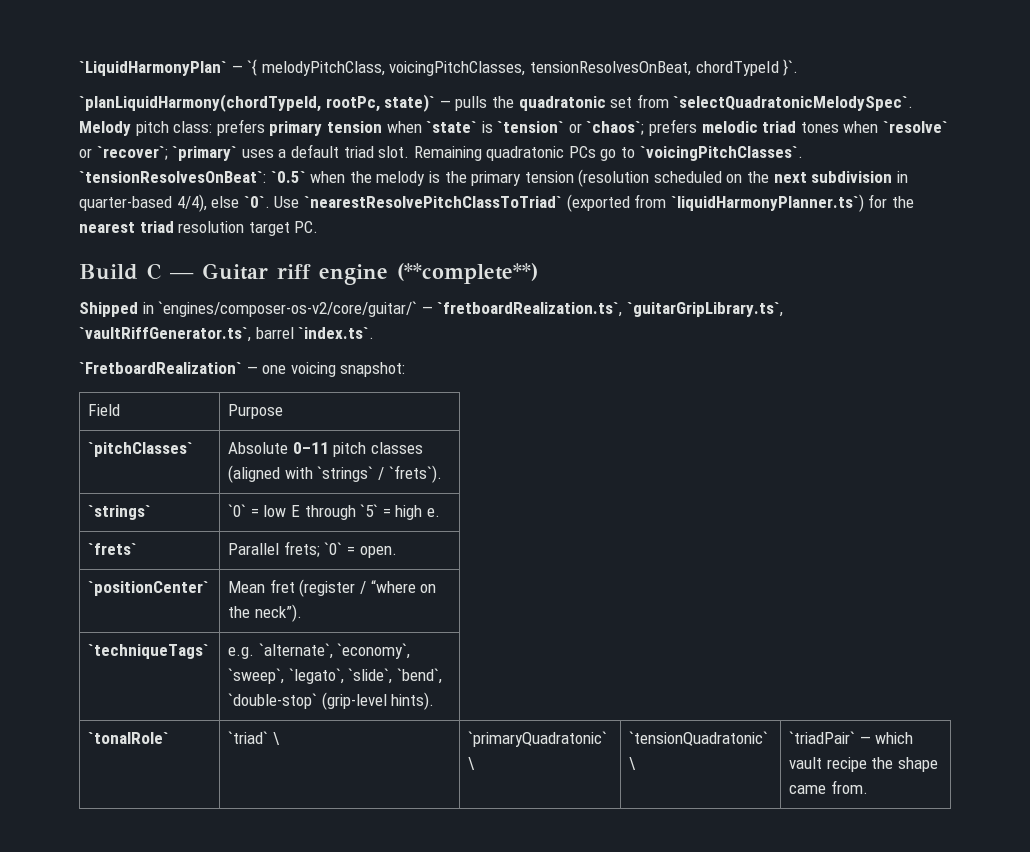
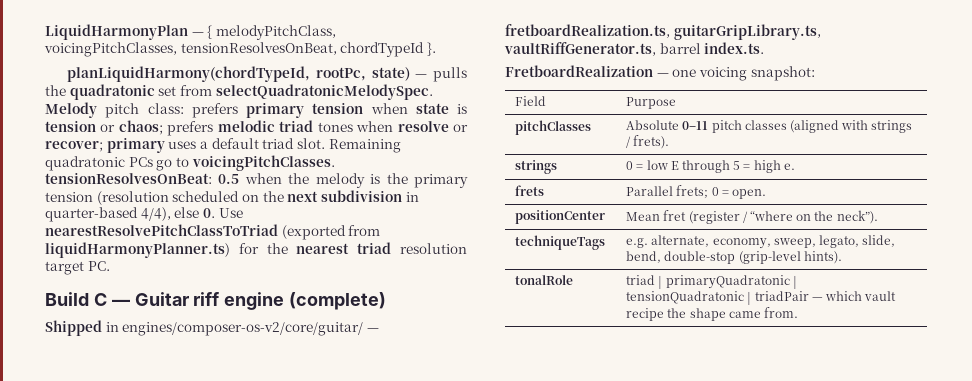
- `LiquidHarmonyPlan` — `{ melodyPitchClass, voicingPitchClasses, tensionResolvesOnBeat, chordTypeId }`.
- `planLiquidHarmony(chordTypeId, rootPc, state)` — pulls the quadratonic set from `selectQuadratonicMelodySpec`.
+ LiquidHarmonyPlan — { melodyPitchClass, voicingPitchClasses, tensionResolvesOnBeat, chordTypeId }.
+ planLiquidHarmony(chordTypeId, rootPc, state) — pulls the quadratonic set from selectQuadratonicMelodySpec.
- Melody pitch class: prefers primary tension when `state` is `tension` or `chaos`; prefers melodic triad tones when `resolve` or `recover`; `primary` uses a default triad slot.
+ Melody pitch class: prefers primary tension when state is tension or chaos; prefers melodic triad tones when resolve or recover; primary uses a default triad slot.
- Remaining quadratonic PCs go to `voicingPitchClasses`. `tensionResolvesOnBeat`: `0.5` when the melody is the primary tension (resolution scheduled on the next subdivision in quarter-based 4/4), else `0`. Use `nearestResolvePitchClassToTriad` (exported from `liquidHarmonyPlanner.ts`) for the nearest triad resolution target PC.
+ Remaining quadratonic PCs go to voicingPitchClasses. tensionResolvesOnBeat: 0.5 when the melody is the primary tension (resolution scheduled on the next subdivision in quarter-based 4/4), else 0. Use nearestResolvePitchClassToTriad (exported from liquidHarmonyPlanner.ts) for the nearest triad resolution target PC.
- Build C — Guitar riff engine (**complete**)
+ Build C — Guitar riff engine (complete)
- Shipped in `engines/composer-os-v2/core/guitar/` — `fretboardRealization.ts`, `guitarGripLibrary.ts`, `vaultRiffGenerator.ts`, barrel `index.ts`.
- `FretboardRealization` — one voicing snapshot:
+ Shipped in engines/composer-os-v2/core/guitar/ — fretboardRealization.ts, guitarGripLibrary.ts, vaultRiffGenerator.ts, barrel index.ts.
+ FretboardRealization — one voicing snapshot:
- `pitchClasses` | Absolute 0–11 pitch classes (aligned with `strings` / `frets`).
- `strings` | `0` = low E through `5` = high e.
+ pitchClasses | Absolute 0–11 pitch classes (aligned with strings / frets).
+ strings | 0 = low E through 5 = high e.
- `frets` | Parallel frets; `0` = open.
+ frets | Parallel frets; 0 = open.
- `positionCenter` | Mean fret (register / “where on the neck”).
+ positionCenter | Mean fret (register / “where on the neck”).
- `techniqueTags` | e.g. `alternate`, `economy`, `sweep`, `legato`, `slide`, `bend`, `double-stop` (grip-level hints).
- `tonalRole` | `triad` \ | `primaryQuadratonic` \ | `tensionQuadratonic` \ | `triadPair` — which vault recipe the shape came from.
+ techniqueTags | e.g. alternate, economy, sweep, legato, slide, bend, double-stop (grip-level hints).
+ tonalRole | triad | primaryQuadratonic | tensionQuadratonic | triadPair — which vault recipe the shape came from.

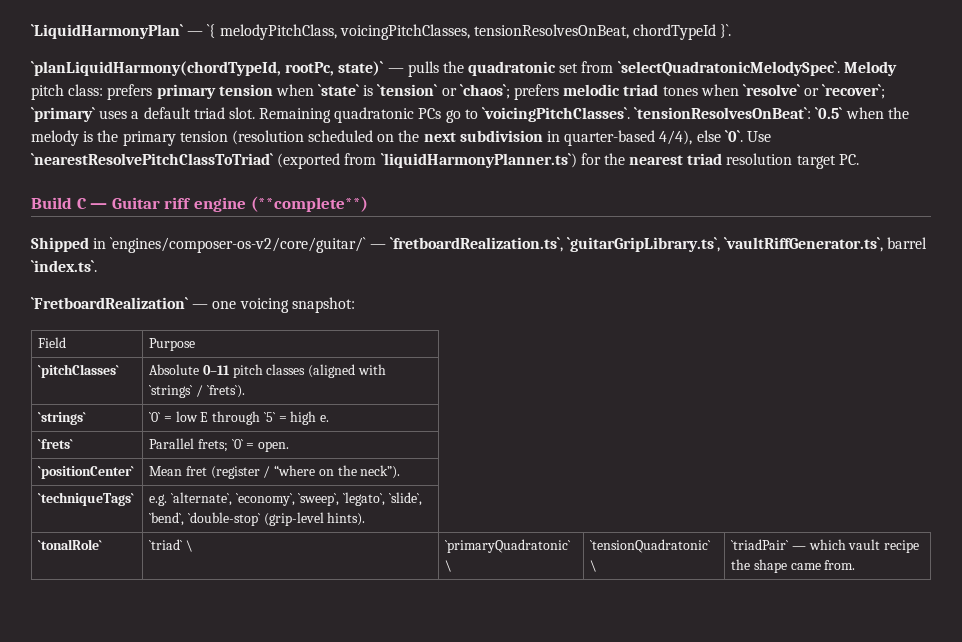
- LiquidHarmonyPlan — { melodyPitchClass, voicingPitchClasses, tensionResolvesOnBeat, chordTypeId }.
- planLiquidHarmony(chordTypeId, rootPc, state) — pulls the quadratonic set from selectQuadratonicMelodySpec.
+ `LiquidHarmonyPlan` — `{ melodyPitchClass, voicingPitchClasses, tensionResolvesOnBeat, chordTypeId }`.
+ `planLiquidHarmony(chordTypeId, rootPc, state)` — pulls the quadratonic set from `selectQuadratonicMelodySpec`.
- Melody pitch class: prefers primary tension when state is tension or chaos; prefers melodic triad tones when resolve or recover; primary uses a default triad slot.
+ Melody pitch class: prefers primary tension when `state` is `tension` or `chaos`; prefers melodic triad tones when `resolve` or `recover`; `primary` uses a default triad slot.
- Remaining quadratonic PCs go to voicingPitchClasses. tensionResolvesOnBeat: 0.5 when the melody is the primary tension (resolution scheduled on the next subdivision in quarter-based 4/4), else 0. Use nearestResolvePitchClassToTriad (exported from liquidHarmonyPlanner.ts) for the nearest triad resolution target PC.
+ Remaining quadratonic PCs go to `voicingPitchClasses`. `tensionResolvesOnBeat`: `0.5` when the melody is the primary tension (resolution scheduled on the next subdivision in quarter-based 4/4), else `0`. Use `nearestResolvePitchClassToTriad` (exported from `liquidHarmonyPlanner.ts`) for the nearest triad resolution target PC.
- Build C — Guitar riff engine (complete)
+ Build C — Guitar riff engine (**complete**)
- Shipped in engines/composer-os-v2/core/guitar/ — fretboardRealization.ts, guitarGripLibrary.ts, vaultRiffGenerator.ts, barrel index.ts.
- FretboardRealization — one voicing snapshot:
+ Shipped in `engines/composer-os-v2/core/guitar/` — `fretboardRealization.ts`, `guitarGripLibrary.ts`, `vaultRiffGenerator.ts`, barrel `index.ts`.
+ `FretboardRealization` — one voicing snapshot:
- pitchClasses | Absolute 0–11 pitch classes (aligned with strings / frets).
- strings | 0 = low E through 5 = high e.
+ `pitchClasses` | Absolute 0–11 pitch classes (aligned with `strings` / `frets`).
+ `strings` | `0` = low E through `5` = high e.
- frets | Parallel frets; 0 = open.
+ `frets` | Parallel frets; `0` = open.
- positionCenter | Mean fret (register / “where on the neck”).
+ `positionCenter` | Mean fret (register / “where on the neck”).
- techniqueTags | e.g. alternate, economy, sweep, legato, slide, bend, double-stop (grip-level hints).
- tonalRole | triad | primaryQuadratonic | tensionQuadratonic | triadPair — which vault recipe the shape came from.
+ `techniqueTags` | e.g. `alternate`, `economy`, `sweep`, `legato`, `slide`, `bend`, `double-stop` (grip-level hints).
+ `tonalRole` | `triad` \ | `primaryQuadratonic` \ | `tensionQuadratonic` \ | `triadPair` — which vault recipe the shape came from.

